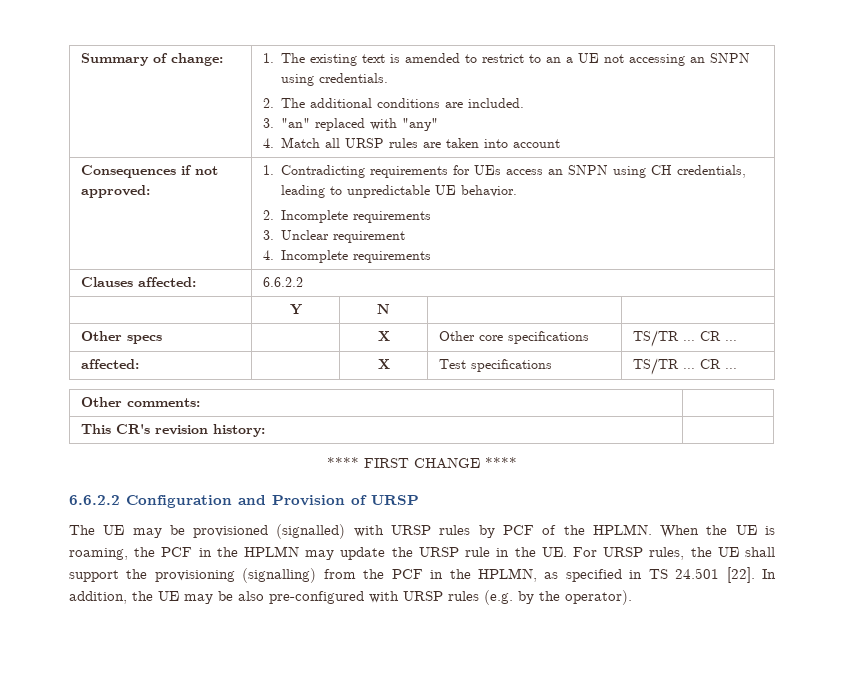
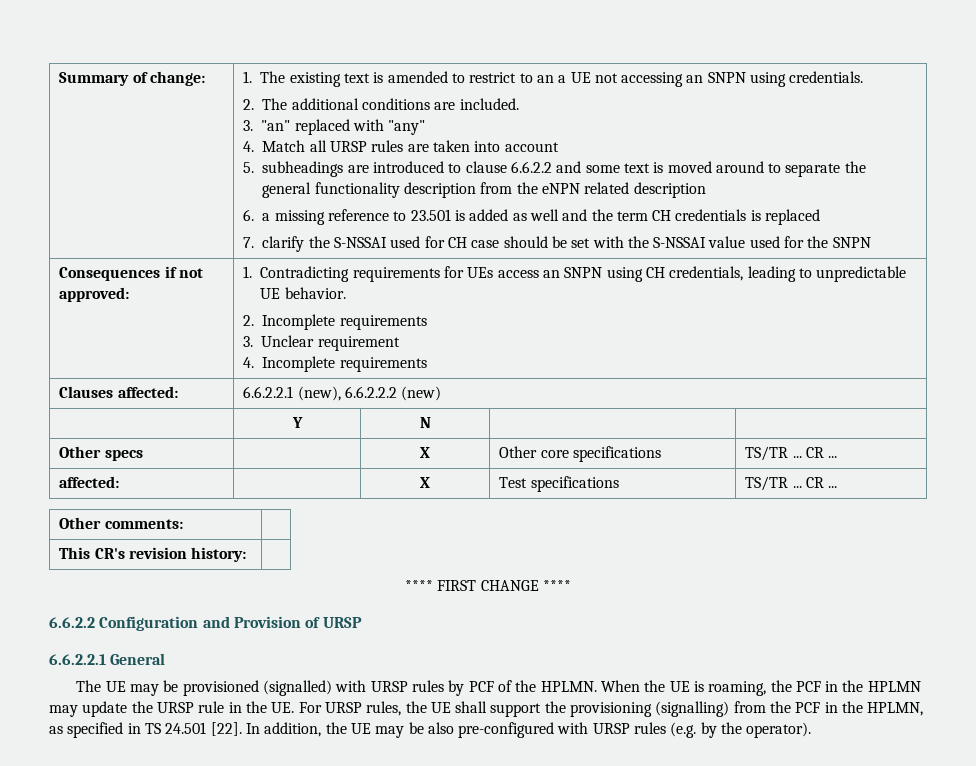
+ 5. subheadings are introduced to clause 6.6.2.2 and some text is moved around to separate the general functionality description from the eNPN related description
+ 6. a missing reference to 23.501 is added as well and the term CH credentials is replaced
+ 7. clarify the S-NSSAI used for CH case should be set with the S-NSSAI value used for the SNPN
- Clauses affected: | 6.6.2.2
+ Clauses affected: | 6.6.2.2.1 (new), 6.6.2.2.2 (new)
+ 6.6.2.2.1 General

